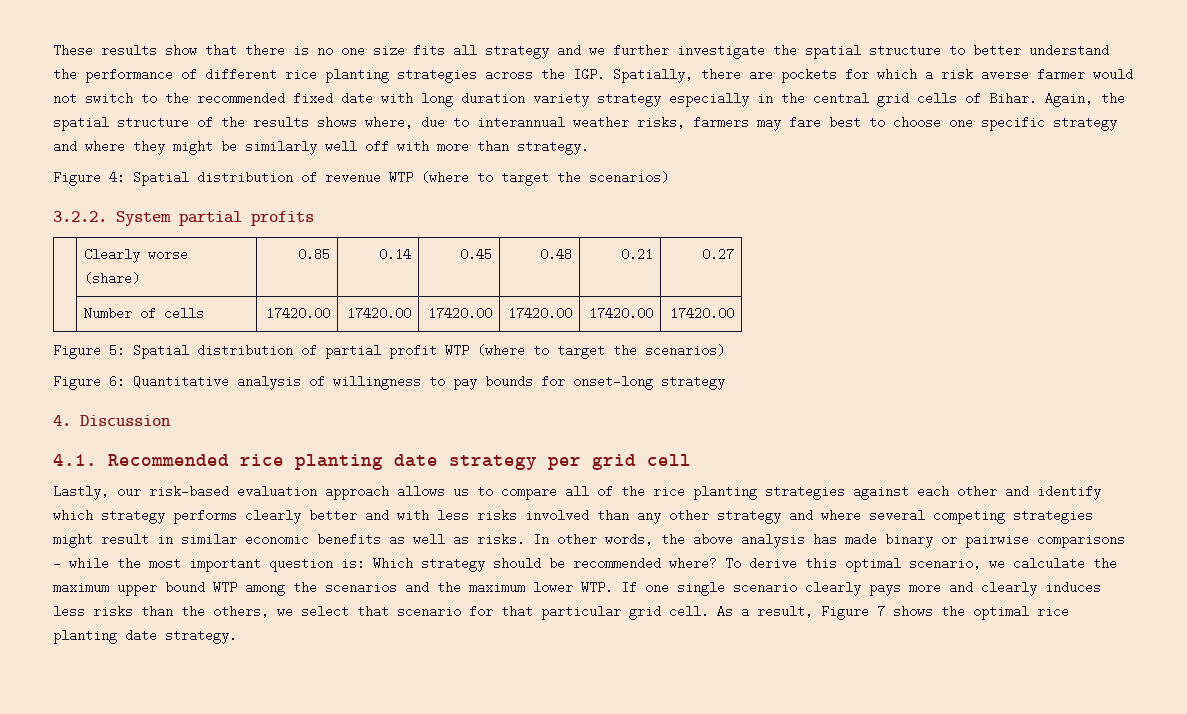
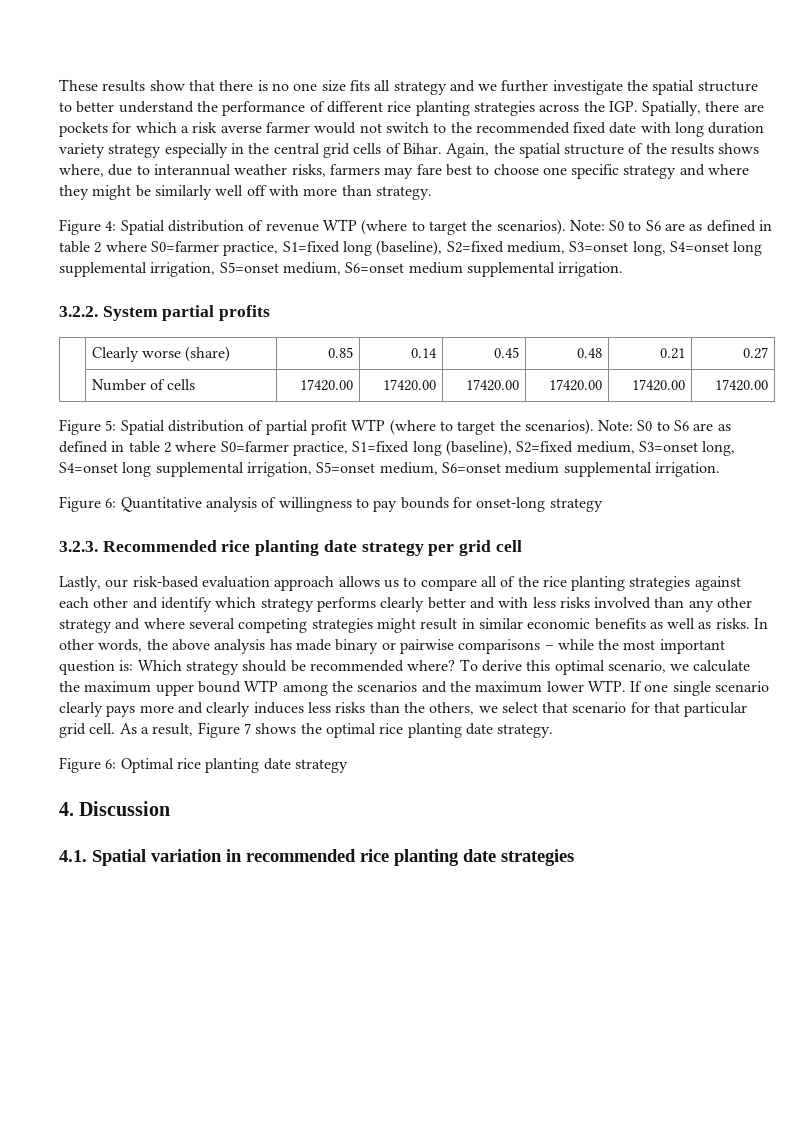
- Figure 4: Spatial distribution of revenue WTP (where to target the scenarios)
+ Figure 4: Spatial distribution of revenue WTP (where to target the scenarios). Note: S0 to S6 are as defined in table 2 where S0=farmer practice, S1=fixed long (baseline), S2=fixed medium, S3=onset long, S4=onset long supplemental irrigation, S5=onset medium, S6=onset medium supplemental irrigation.
- Figure 5: Spatial distribution of partial profit WTP (where to target the scenarios)
+ Figure 5: Spatial distribution of partial profit WTP (where to target the scenarios). Note: S0 to S6 are as defined in table 2 where S0=farmer practice, S1=fixed long (baseline), S2=fixed medium, S3=onset long, S4=onset long supplemental irrigation, S5=onset medium, S6=onset medium supplemental irrigation.
- 4. Discussion
- 4.1. Recommended rice planting date strategy per grid cell
+ 3.2.3. Recommended rice planting date strategy per grid cell
+ Figure 6: Optimal rice planting date strategy
+ 4. Discussion
+ 4.1. Spatial variation in recommended rice planting date strategies

